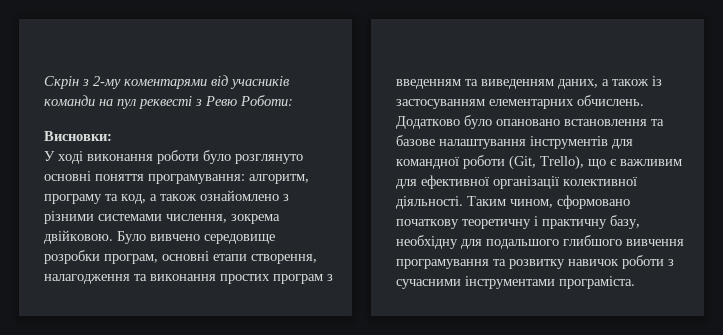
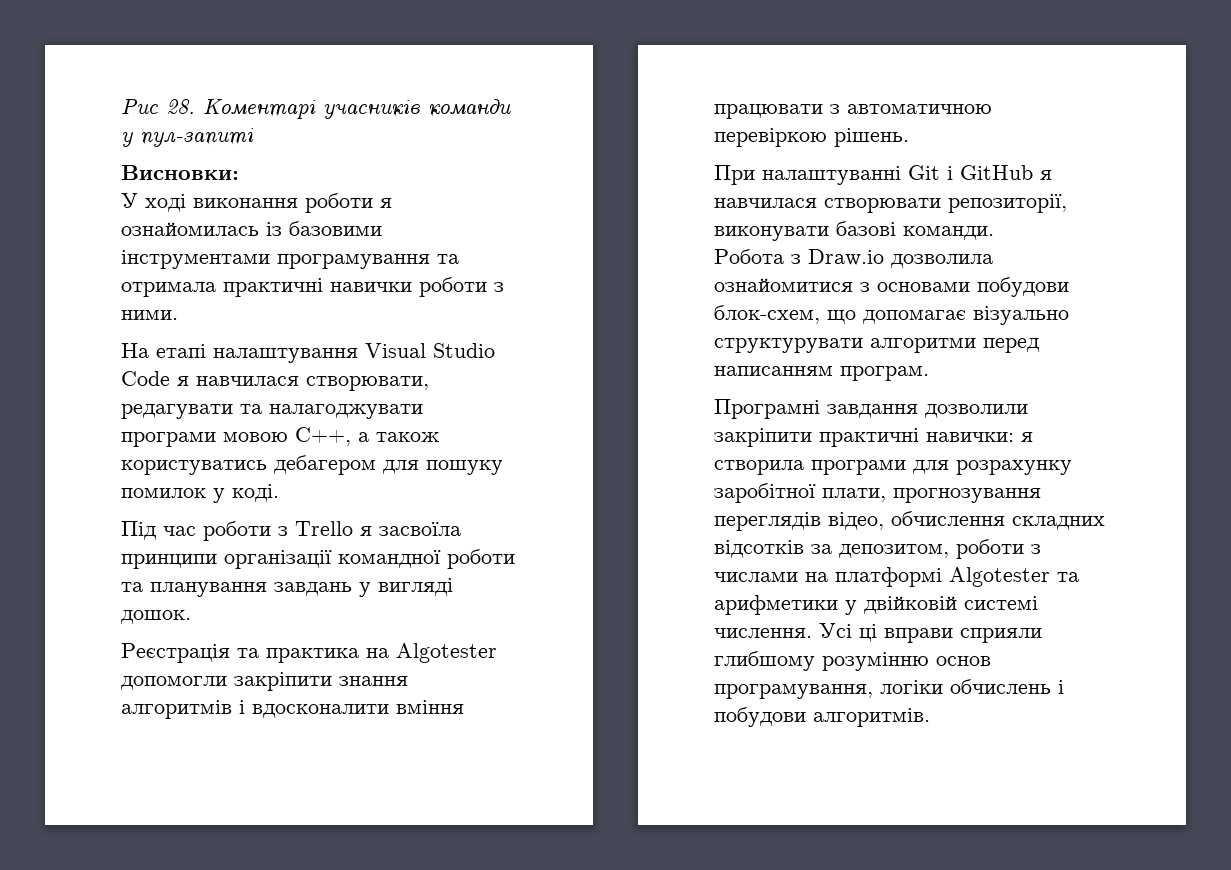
- Скрін з 2-му коментарями від учасників команди на пул реквесті з Ревю Роботи:
+ Рис 28. Коментарі учасників команди у пул-запиті
- У ході виконання роботи було розглянуто основні поняття програмування: алгоритм, програму та код, а також ознайомлено з різними системами числення, зокрема двійковою. Було вивчено середовище розробки програм, основні етапи створення, налагодження та виконання простих програм з введенням та виведенням даних, а також із застосуванням елементарних обчислень. Додатково було опановано встановлення та базове налаштування інструментів для командної роботи (Git, Trello), що є важливим для ефективної організації колективної діяльності. Таким чином, сформовано початкову теоретичну і практичну базу, необхідну для подальшого глибшого вивчення програмування та розвитку навичок роботи з сучасними інструментами програміста.
+ У ході виконання роботи я ознайомилась із базовими інструментами програмування та отримала практичні навички роботи з ними.
+ На етапі налаштування Visual Studio Code я навчилася створювати, редагувати та налагоджувати програми мовою C++, а також користуватись дебагером для пошуку помилок у коді.
+ Під час роботи з Trello я засвоїла принципи організації командної роботи та планування завдань у вигляді дошок.
+ Реєстрація та практика на Algotester допомогли закріпити знання алгоритмів і вдосконалити вміння працювати з автоматичною перевіркою рішень.
+ При налаштуванні Git і GitHub я навчилася створювати репозиторії, виконувати базові команди.
+ Робота з Draw.io дозволила ознайомитися з основами побудови блок-схем, що допомагає візуально структурувати алгоритми перед написанням програм.
+ Програмні завдання дозволили закріпити практичні навички: я створила програми для розрахунку заробітної плати, прогнозування переглядів відео, обчислення складних відсотків за депозитом, роботи з числами на платформі Algotester та арифметики у двійковій системі числення. Усі ці вправи сприяли глибшому розумінню основ програмування, логіки обчислень і побудови алгоритмів.

